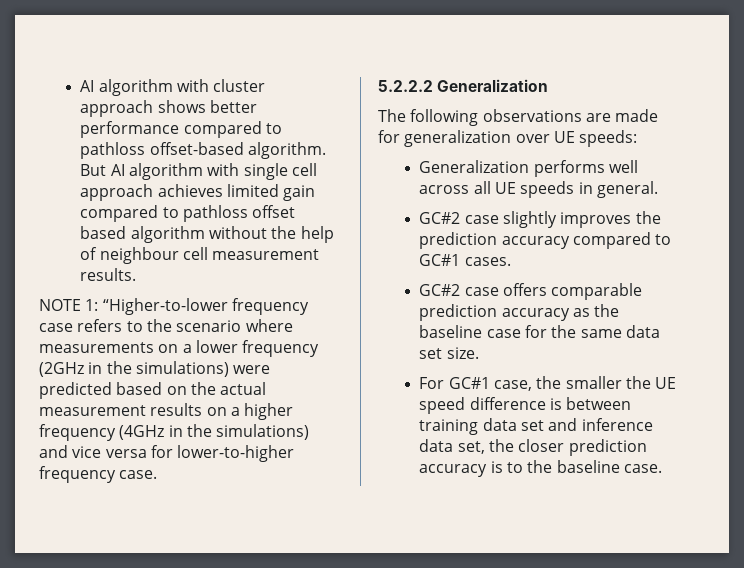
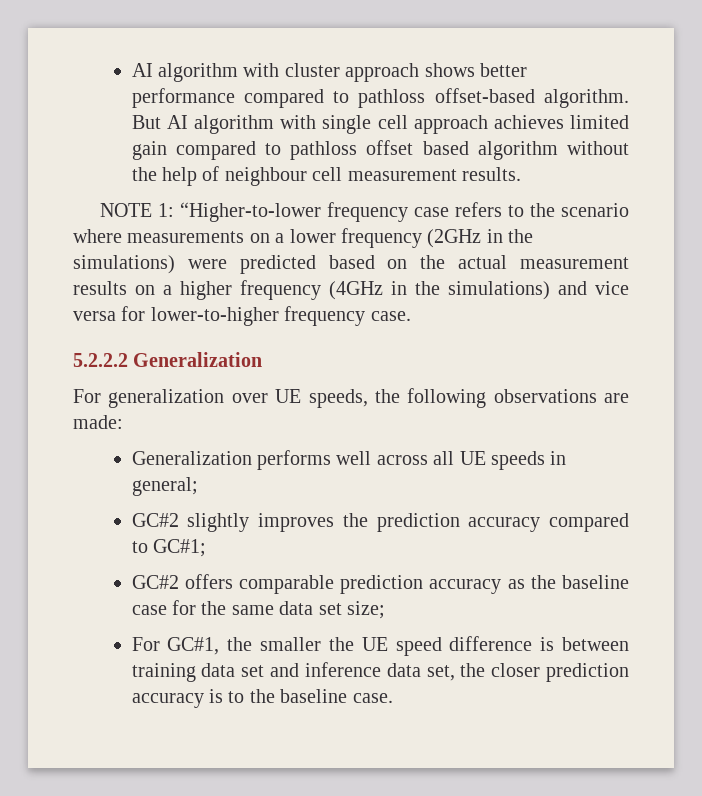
- The following observations are made for generalization over UE speeds:
+ For generalization over UE speeds, the following observations are made:
- Generalization performs well across all UE speeds in general.
- GC#2 case slightly improves the prediction accuracy compared to GC#1 cases.
- GC#2 case offers comparable prediction accuracy as the baseline case for the same data set size.
- For GC#1 case, the smaller the UE speed difference is between training data set and inference data set, the closer prediction accuracy is to the baseline case.
+ Generalization performs well across all UE speeds in general;
+ GC#2 slightly improves the prediction accuracy compared to GC#1;
+ GC#2 offers comparable prediction accuracy as the baseline case for the same data set size;
+ For GC#1, the smaller the UE speed difference is between training data set and inference data set, the closer prediction accuracy is to the baseline case.

